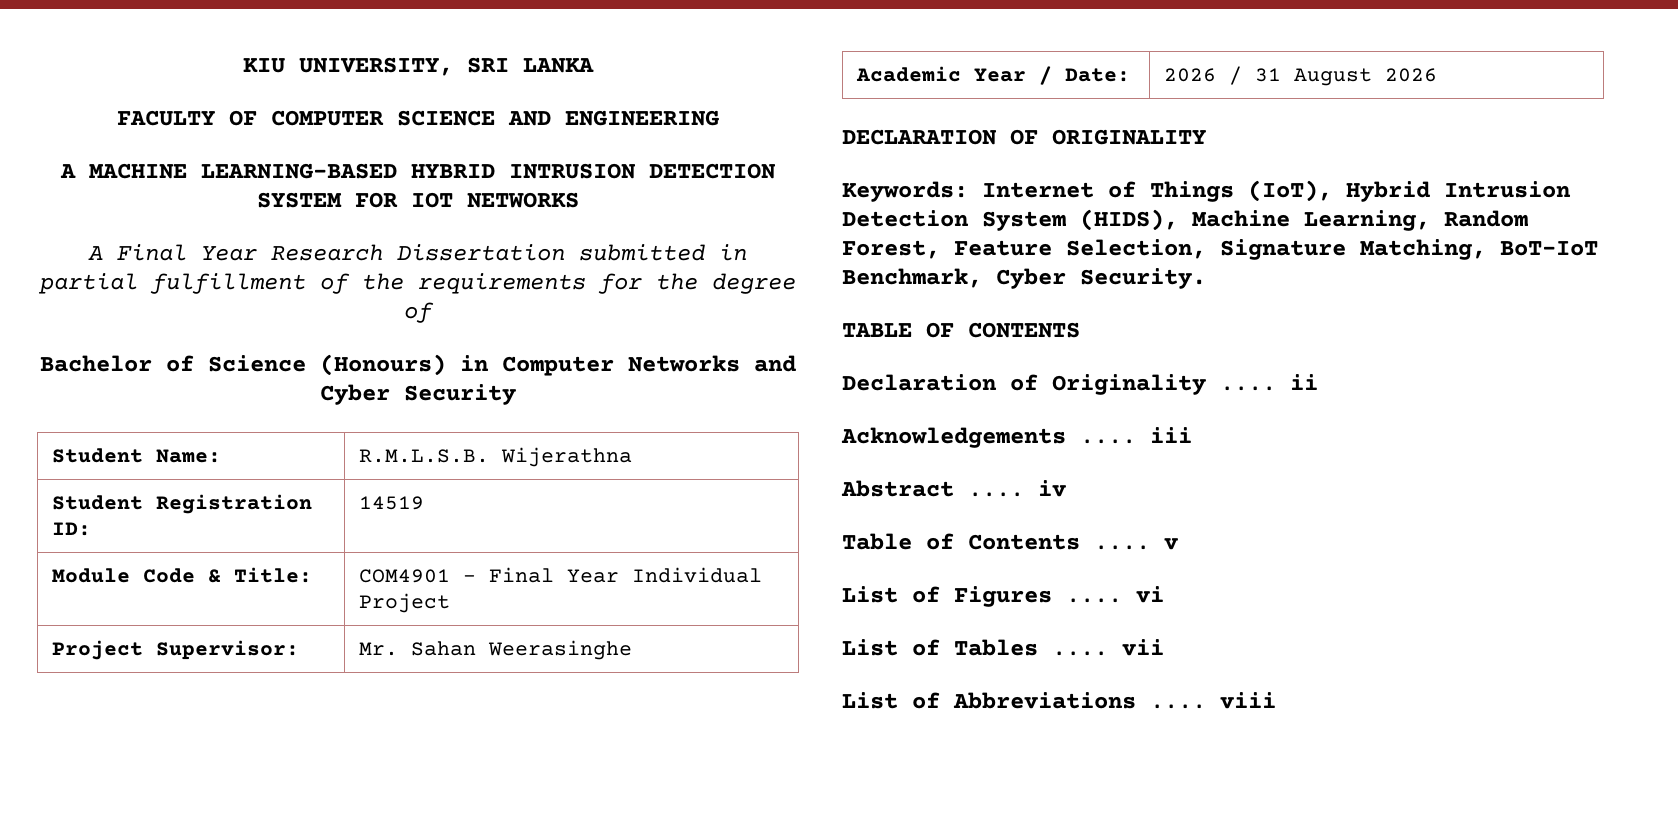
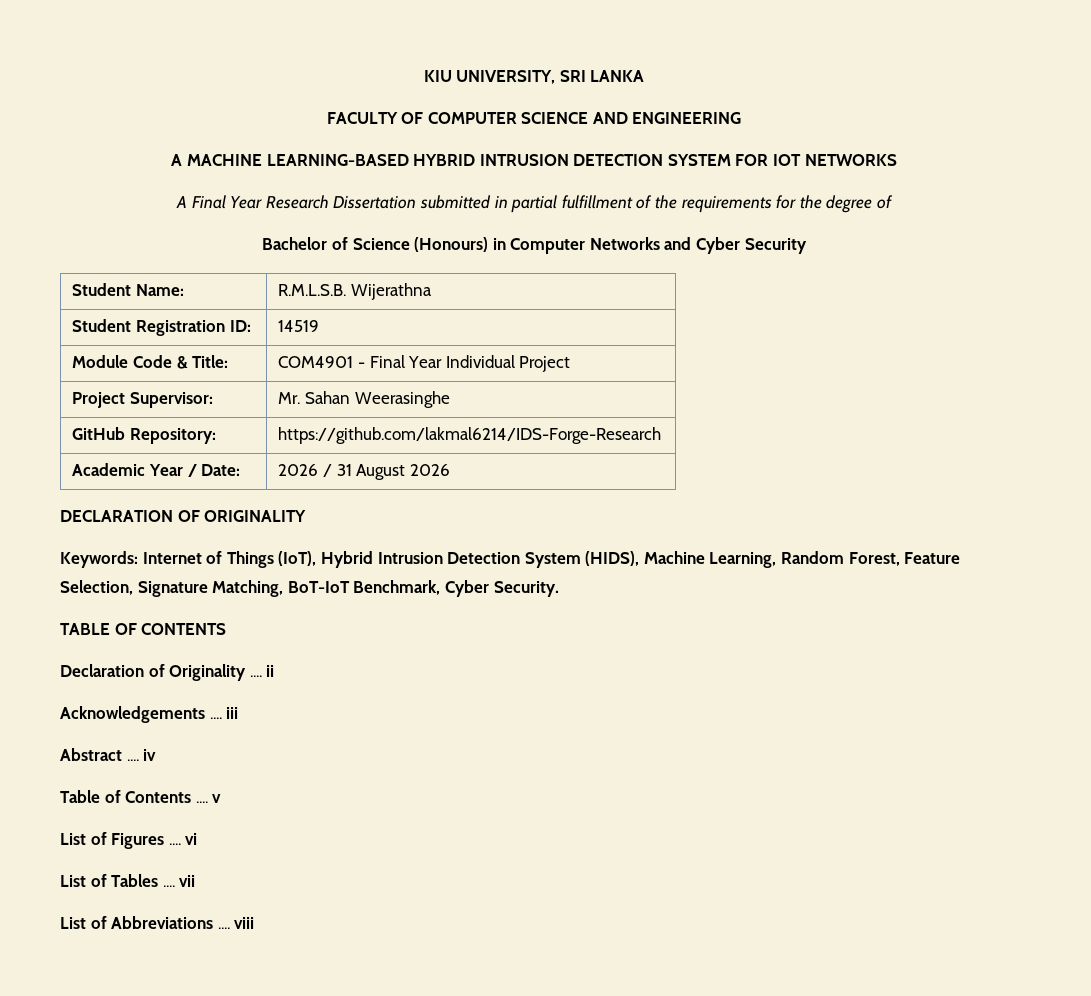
+ GitHub Repository: | https://github.com/lakmal6214/IDS-Forge-Research

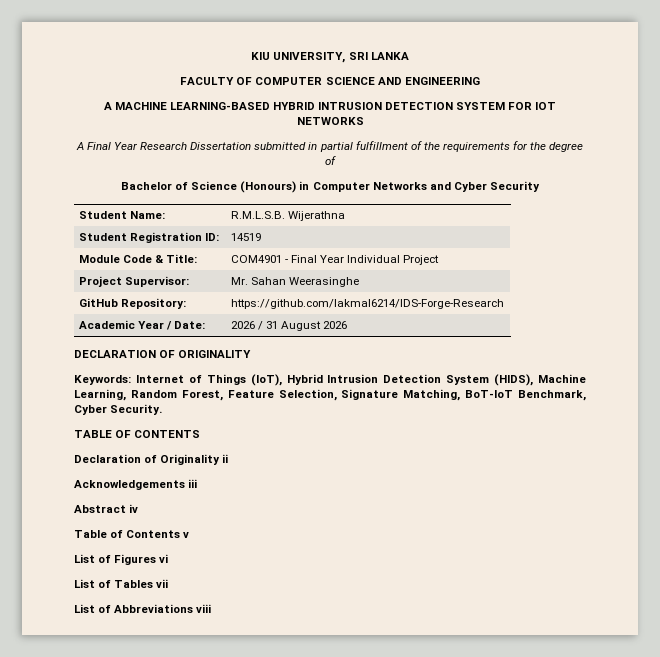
- Declaration of Originality .... ii
+ Declaration of Originality ii
- Acknowledgements .... iii
+ Acknowledgements iii
- Abstract .... iv
+ Abstract iv
- Table of Contents .... v
+ Table of Contents v
- List of Figures .... vi
+ List of Figures vi
- List of Tables .... vii
+ List of Tables vii
- List of Abbreviations .... viii
+ List of Abbreviations viii

